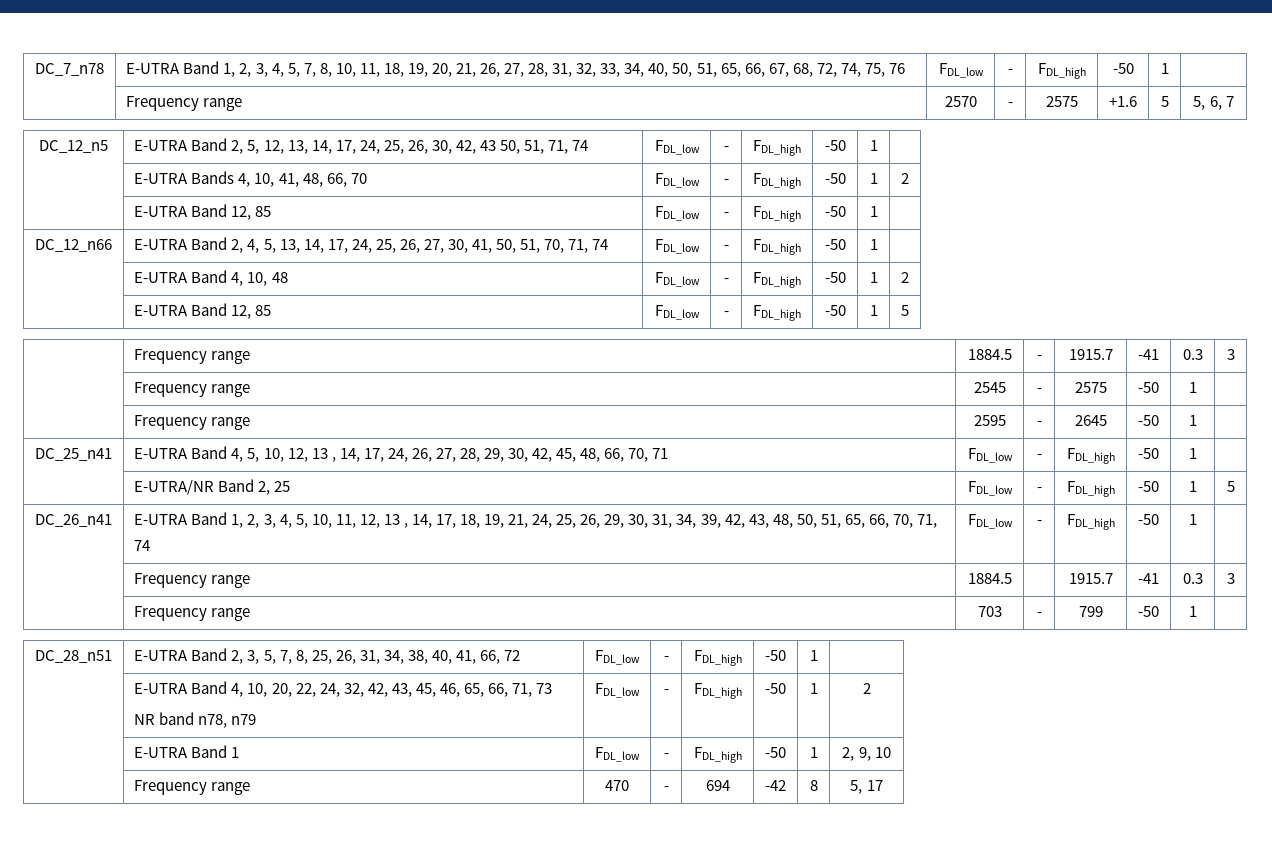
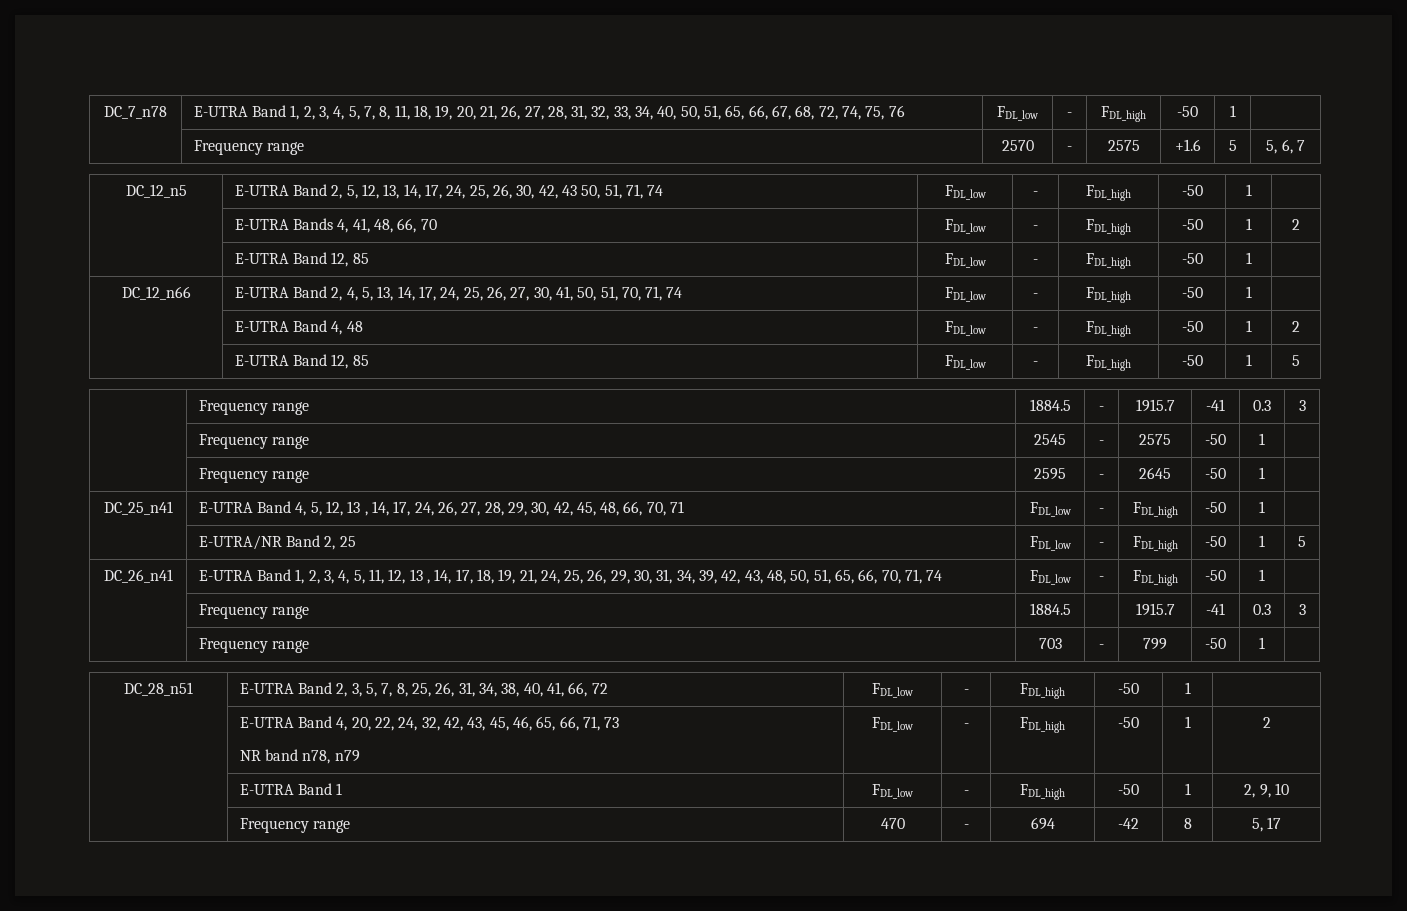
- DC_7_n78 | E-UTRA Band 1, 2, 3, 4, 5, 7, 8, 10, 11, 18, 19, 20, 21, 26, 27, 28, 31, 32, 33, 34, 40, 50, 51, 65, 66, 67, 68, 72, 74, 75, 76 | FDL_low | - | FDL_high | -50 | 1 |
+ DC_7_n78 | E-UTRA Band 1, 2, 3, 4, 5, 7, 8, 11, 18, 19, 20, 21, 26, 27, 28, 31, 32, 33, 34, 40, 50, 51, 65, 66, 67, 68, 72, 74, 75, 76 | FDL_low | - | FDL_high | -50 | 1 |
- | E-UTRA Bands 4, 10, 41, 48, 66, 70 | FDL_low | - | FDL_high | -50 | 1 | 2
+ | E-UTRA Bands 4, 41, 48, 66, 70 | FDL_low | - | FDL_high | -50 | 1 | 2
- | E-UTRA Band 4, 10, 48 | FDL_low | - | FDL_high | -50 | 1 | 2
+ | E-UTRA Band 4, 48 | FDL_low | - | FDL_high | -50 | 1 | 2
- DC_25_n41 | E-UTRA Band 4, 5, 10, 12, 13 , 14, 17, 24, 26, 27, 28, 29, 30, 42, 45, 48, 66, 70, 71 | FDL_low | - | FDL_high | -50 | 1 |
+ DC_25_n41 | E-UTRA Band 4, 5, 12, 13 , 14, 17, 24, 26, 27, 28, 29, 30, 42, 45, 48, 66, 70, 71 | FDL_low | - | FDL_high | -50 | 1 |
- E-UTRA Band 1, 2, 3, 4, 5, 10, 11, 12, 13 , 14, 17, 18, 19, 21, 24, 25, 26, 29, 30, 31, 34, 39, 42, 43, 48, 50, 51, 65, 66, 70, 71, 74
+ E-UTRA Band 1, 2, 3, 4, 5, 11, 12, 13 , 14, 17, 18, 19, 21, 24, 25, 26, 29, 30, 31, 34, 39, 42, 43, 48, 50, 51, 65, 66, 70, 71, 74
- | E-UTRA Band 4, 10, 20, 22, 24, 32, 42, 43, 45, 46, 65, 66, 71, 73
+ | E-UTRA Band 4, 20, 22, 24, 32, 42, 43, 45, 46, 65, 66, 71, 73

